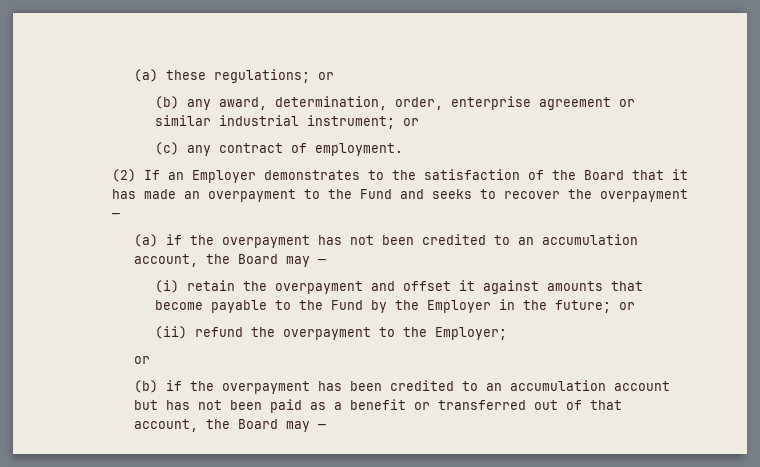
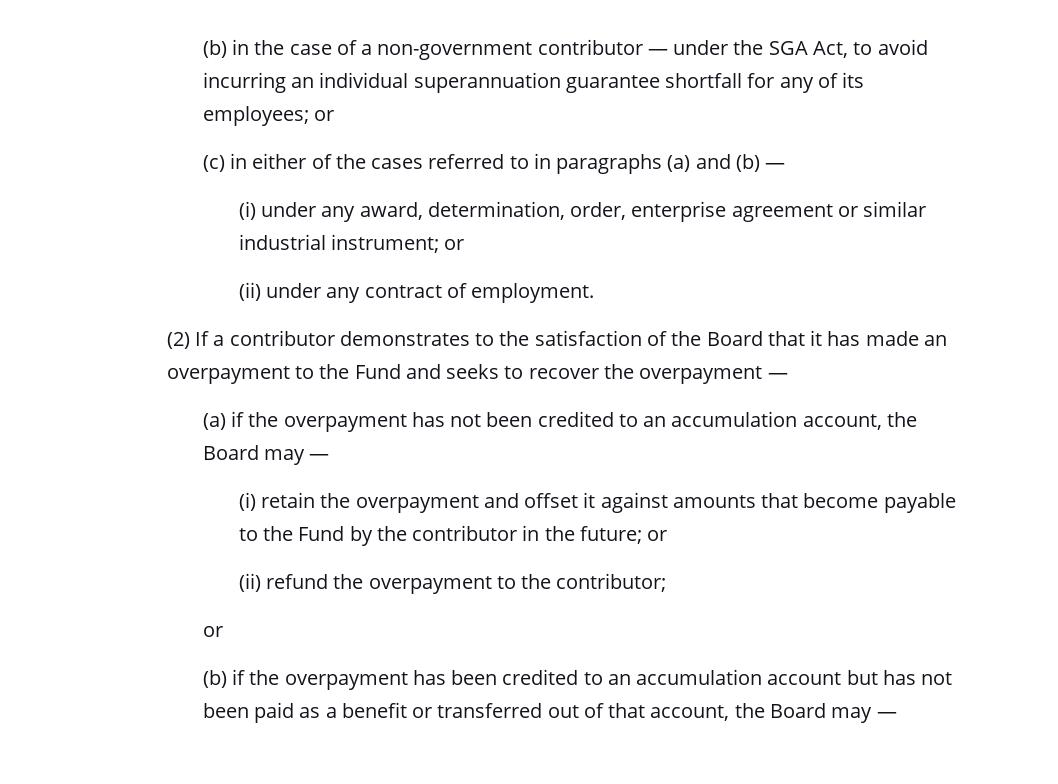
- (a) these regulations; or
- (b) any award, determination, order, enterprise agreement or similar industrial instrument; or
+ (b) in the case of a non-government contributor — under the SGA Act, to avoid incurring an individual superannuation guarantee shortfall for any of its employees; or
+ (c) in either of the cases referred to in paragraphs (a) and (b) —
+ (i) under any award, determination, order, enterprise agreement or similar industrial instrument; or
- (c) any contract of employment.
+ (ii) under any contract of employment.
- (2) If an Employer demonstrates to the satisfaction of the Board that it has made an overpayment to the Fund and seeks to recover the overpayment —
+ (2) If a contributor demonstrates to the satisfaction of the Board that it has made an overpayment to the Fund and seeks to recover the overpayment —
- (i) retain the overpayment and offset it against amounts that become payable to the Fund by the Employer in the future; or
+ (i) retain the overpayment and offset it against amounts that become payable to the Fund by the contributor in the future; or
- (ii) refund the overpayment to the Employer;
+ (ii) refund the overpayment to the contributor;

